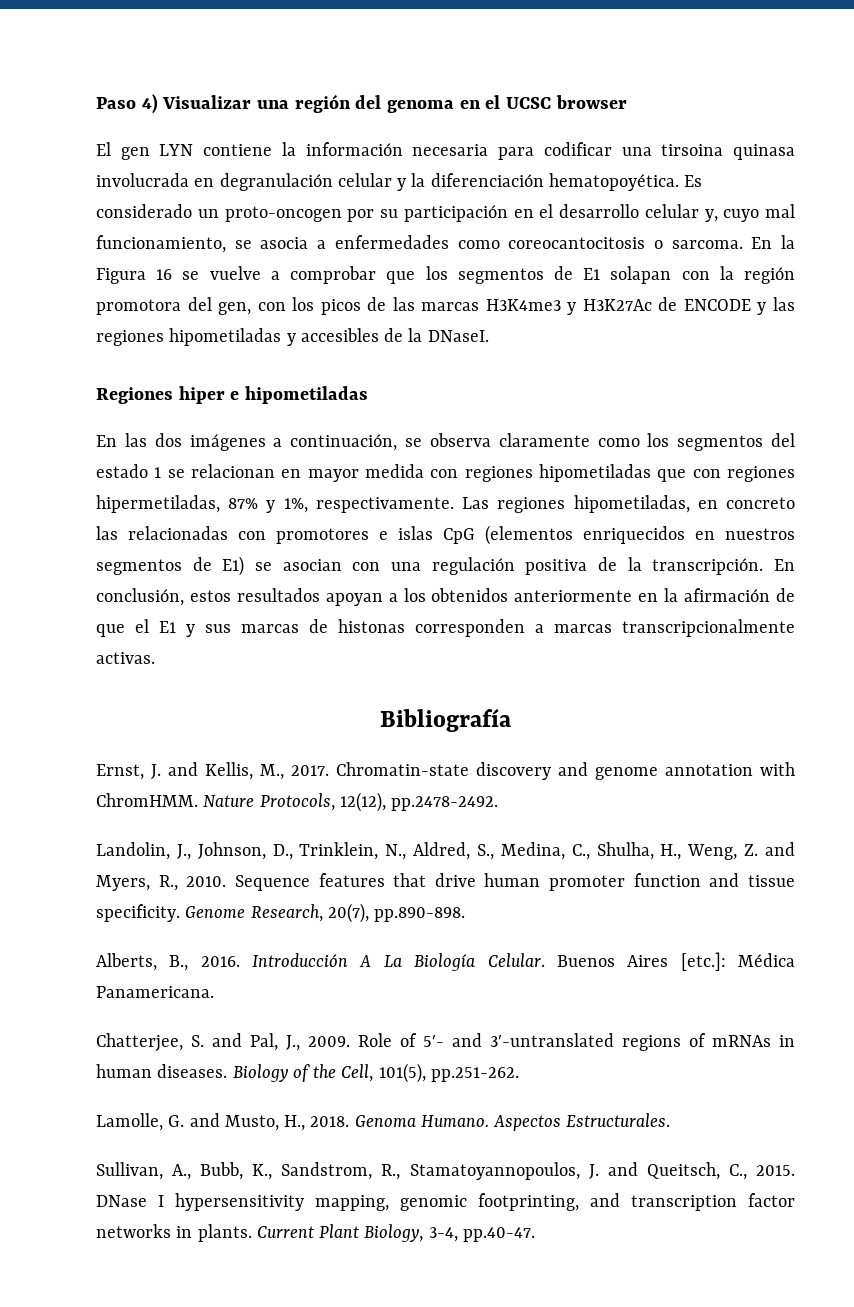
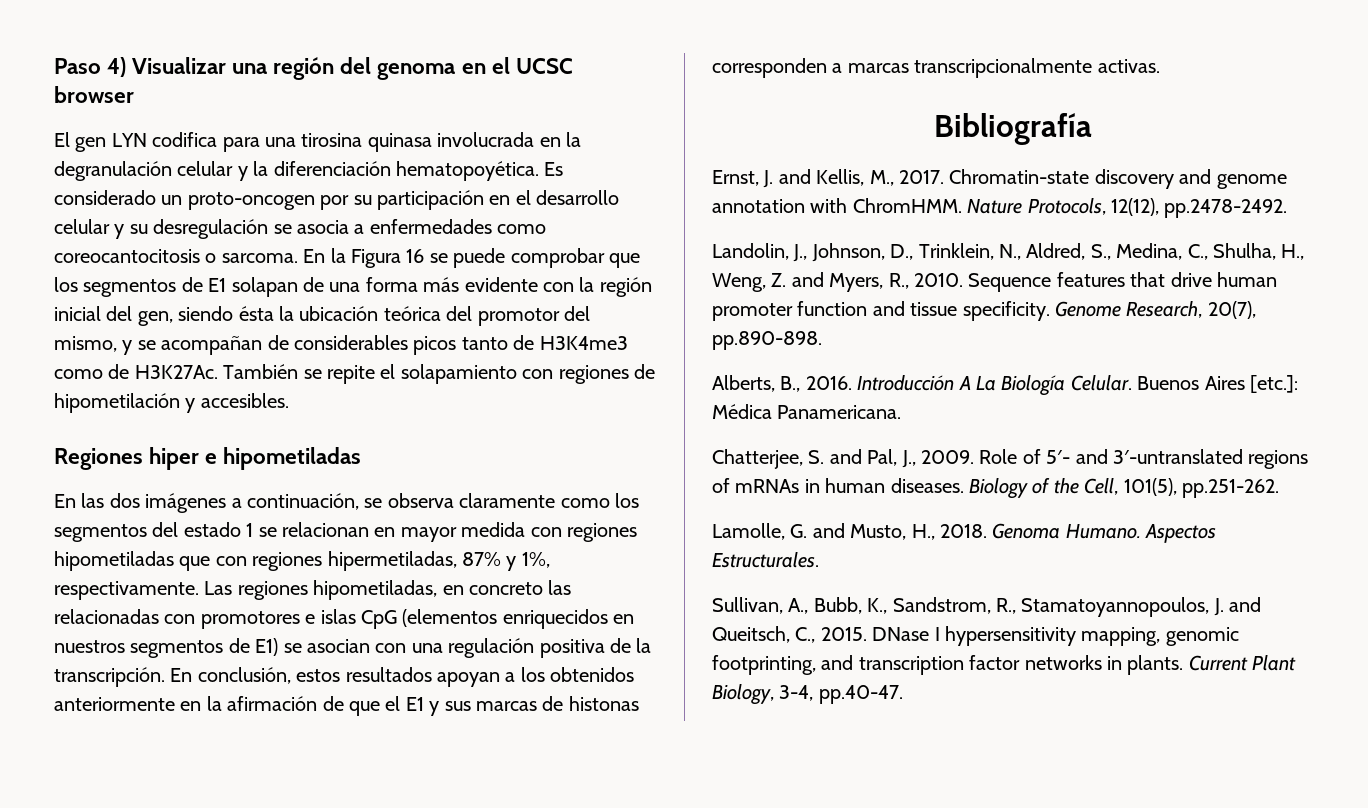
- El gen LYN contiene la información necesaria para codificar una tirsoina quinasa involucrada en degranulación celular y la diferenciación hematopoyética.
+ El gen LYN codifica para una tirosina quinasa involucrada en la degranulación celular y la diferenciación hematopoyética.
- Es considerado un proto-oncogen por su participación en el desarrollo celular y, cuyo mal funcionamiento, se asocia a enfermedades como coreocantocitosis o sarcoma.
+ Es considerado un proto-oncogen por su participación en el desarrollo celular y su desregulación se asocia a enfermedades como coreocantocitosis o sarcoma.
- En la Figura 16 se vuelve a comprobar que los segmentos de E1 solapan con la región promotora del gen, con los picos de las marcas H3K4me3 y H3K27Ac de ENCODE y las regiones hipometiladas y accesibles de la DNaseI.
+ En la Figura 16 se puede comprobar que los segmentos de E1 solapan de una forma más evidente con la región inicial del gen, siendo ésta la ubicación teórica del promotor del mismo, y se acompañan de considerables picos tanto de H3K4me3 como de H3K27Ac. También se repite el solapamiento con regiones de hipometilación y accesibles.

